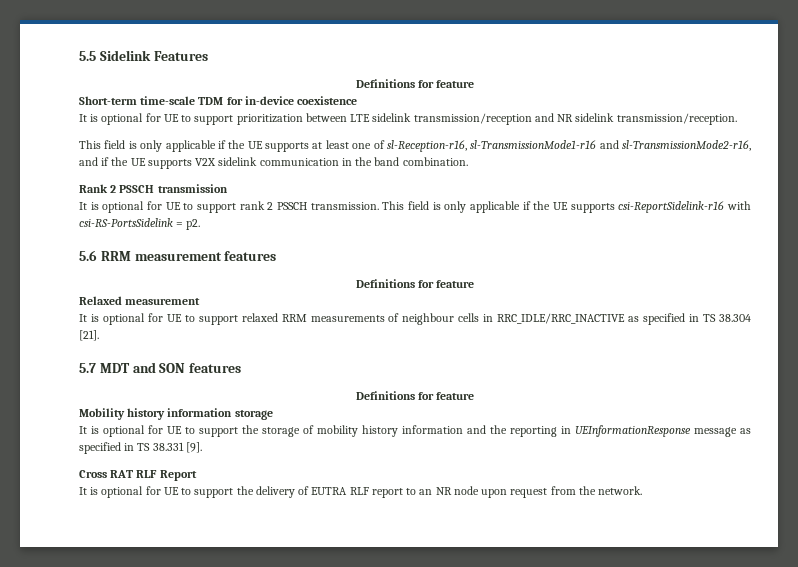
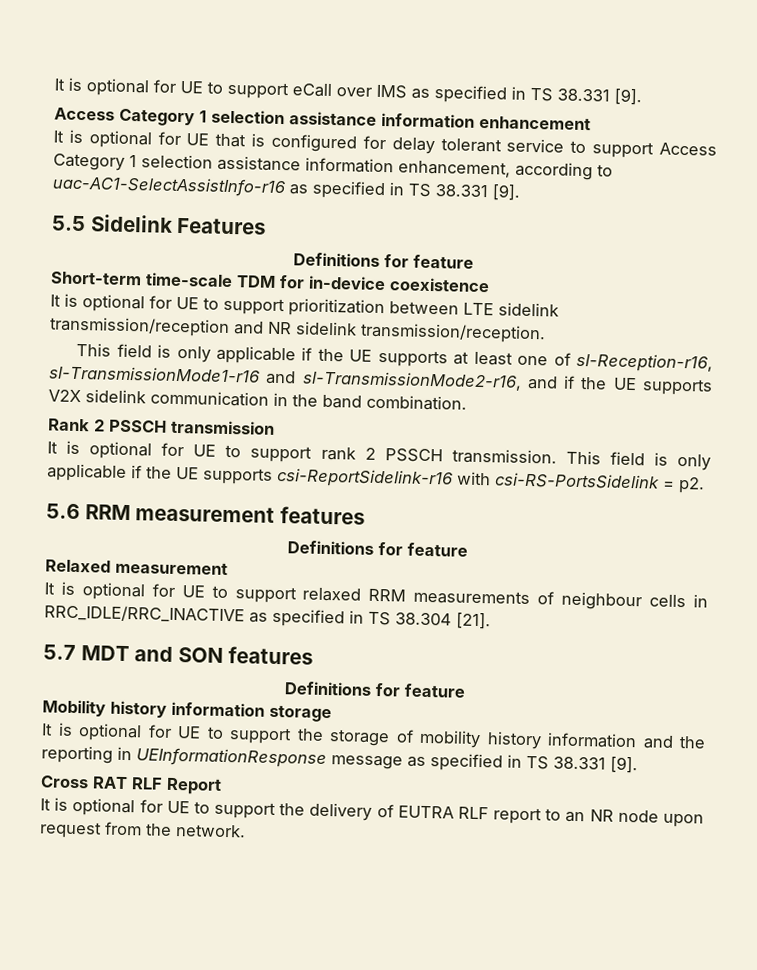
+ It is optional for UE to support eCall over IMS as specified in TS 38.331 [9].
+ Access Category 1 selection assistance information enhancement
+ It is optional for UE that is configured for delay tolerant service to support Access Category 1 selection assistance information enhancement, according to uac-AC1-SelectAssistInfo-r16 as specified in TS 38.331 [9].

